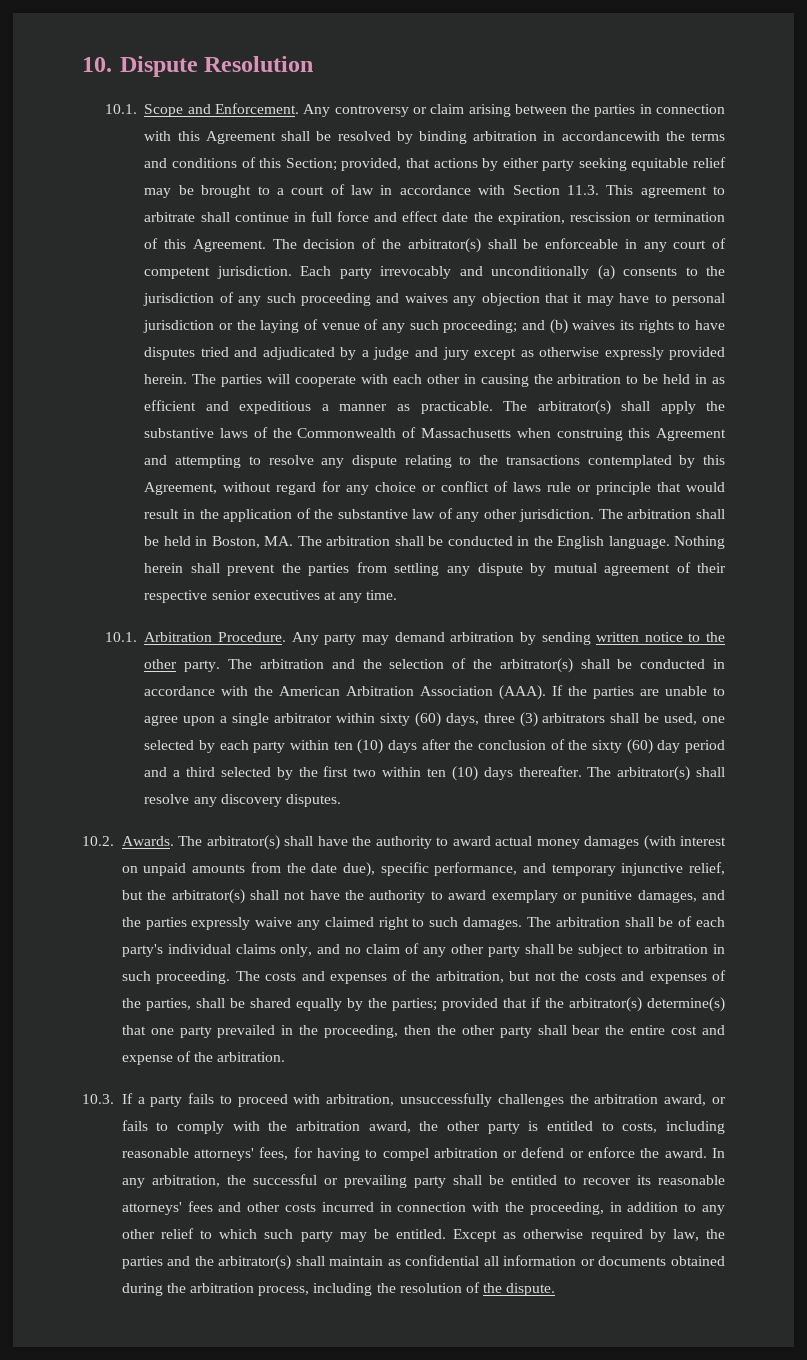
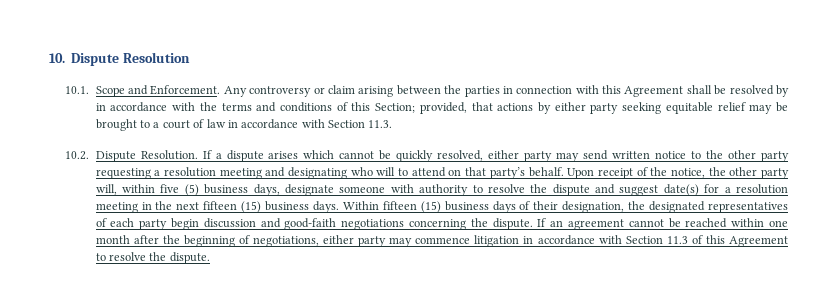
- Any controversy or claim arising between the parties in connection with this Agreement shall be resolved by binding arbitration in accordancewith the terms and conditions of this Section; provided, that actions by either party seeking equitable relief may be brought to a court of law in accordance with Section 11.3. This agreement to arbitrate shall continue in full force and effect date the expiration, rescission or termination of this Agreement. The decision of the arbitrator(s) shall be enforceable in any court of competent jurisdiction. Each party irrevocably and unconditionally (a) consents to the jurisdiction of any such proceeding and waives any objection that it may have to personal jurisdiction or the laying of venue of any such proceeding; and (b) waives its rights to have disputes tried and adjudicated by a judge and jury except as otherwise expressly provided herein. The parties will cooperate with each other in causing the arbitration to be held in as efficient and expeditious a manner as practicable. The arbitrator(s) shall apply the substantive laws of the Commonwealth of Massachusetts when construing this Agreement and attempting to resolve any dispute relating to the transactions contemplated by this Agreement, without regard for any choice or conflict of laws rule or principle that would result in the application of the substantive law of any other jurisdiction. The arbitration shall be held in Boston, MA. The arbitration shall be conducted in the English language. Nothing herein shall prevent the parties from settling any dispute by mutual agreement of their respective senior executives at any time.
- 10.1. Arbitration Procedure. Any party may demand arbitration by sending written notice to the other party. The arbitration and the selection of the arbitrator(s) shall be conducted in accordance with the American Arbitration Association (AAA). If the parties are unable to agree upon a single arbitrator within sixty (60) days, three (3) arbitrators shall be used, one selected by each party within ten (10) days after the conclusion of the sixty (60) day period and a third selected by the first two within ten (10) days thereafter. The arbitrator(s) shall resolve any discovery disputes.
- 10.2. Awards. The arbitrator(s) shall have the authority to award actual money damages (with interest on unpaid amounts from the date due), specific performance, and temporary injunctive relief, but the arbitrator(s) shall not have the authority to award exemplary or punitive damages, and the parties expressly waive any claimed right to such damages. The arbitration shall be of each party's individual claims only, and no claim of any other party shall be subject to arbitration in such proceeding. The costs and expenses of the arbitration, but not the costs and expenses of the parties, shall be shared equally by the parties; provided that if the arbitrator(s) determine(s) that one party prevailed in the proceeding, then the other party shall bear the entire cost and expense of the arbitration.
- 10.3. If a party fails to proceed with arbitration, unsuccessfully challenges the arbitration award, or fails to comply with the arbitration award, the other party is entitled to costs, including reasonable attorneys' fees, for having to compel arbitration or defend or enforce the award. In any arbitration, the successful or prevailing party shall be entitled to recover its reasonable attorneys' fees and other costs incurred in connection with the proceeding, in addition to any other relief to which such party may be entitled. Except as otherwise required by law, the parties and the arbitrator(s) shall maintain as confidential all information or documents obtained during the arbitration process, including the resolution of the dispute.
+ Any controversy or claim arising between the parties in connection with this Agreement shall be resolved by in accordance with the terms and conditions of this Section; provided, that actions by either party seeking equitable relief may be brought to a court of law in accordance with Section 11.3.
+ 10.2. Dispute Resolution. If a dispute arises which cannot be quickly resolved, either party may send written notice to the other party requesting a resolution meeting and designating who will to attend on that party’s behalf. Upon receipt of the notice, the other party will, within five (5) business days, designate someone with authority to resolve the dispute and suggest date(s) for a resolution meeting in the next fifteen (15) business days. Within fifteen (15) business days of their designation, the designated representatives of each party begin discussion and good-faith negotiations concerning the dispute. If an agreement cannot be reached within one month after the beginning of negotiations, either party may commence litigation in accordance with Section 11.3 of this Agreement to resolve the dispute.

